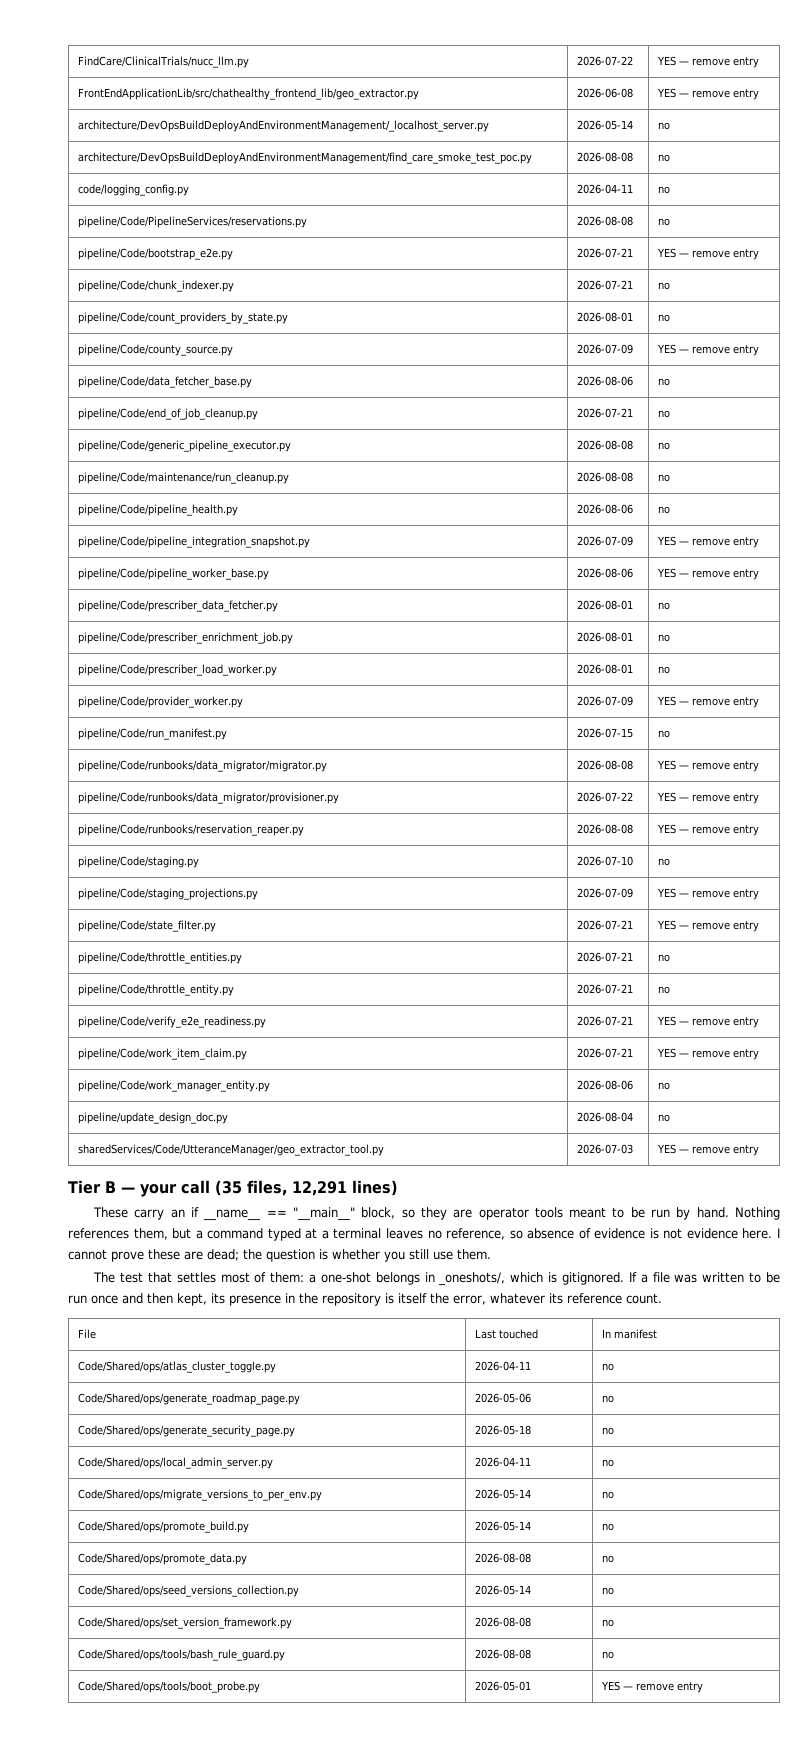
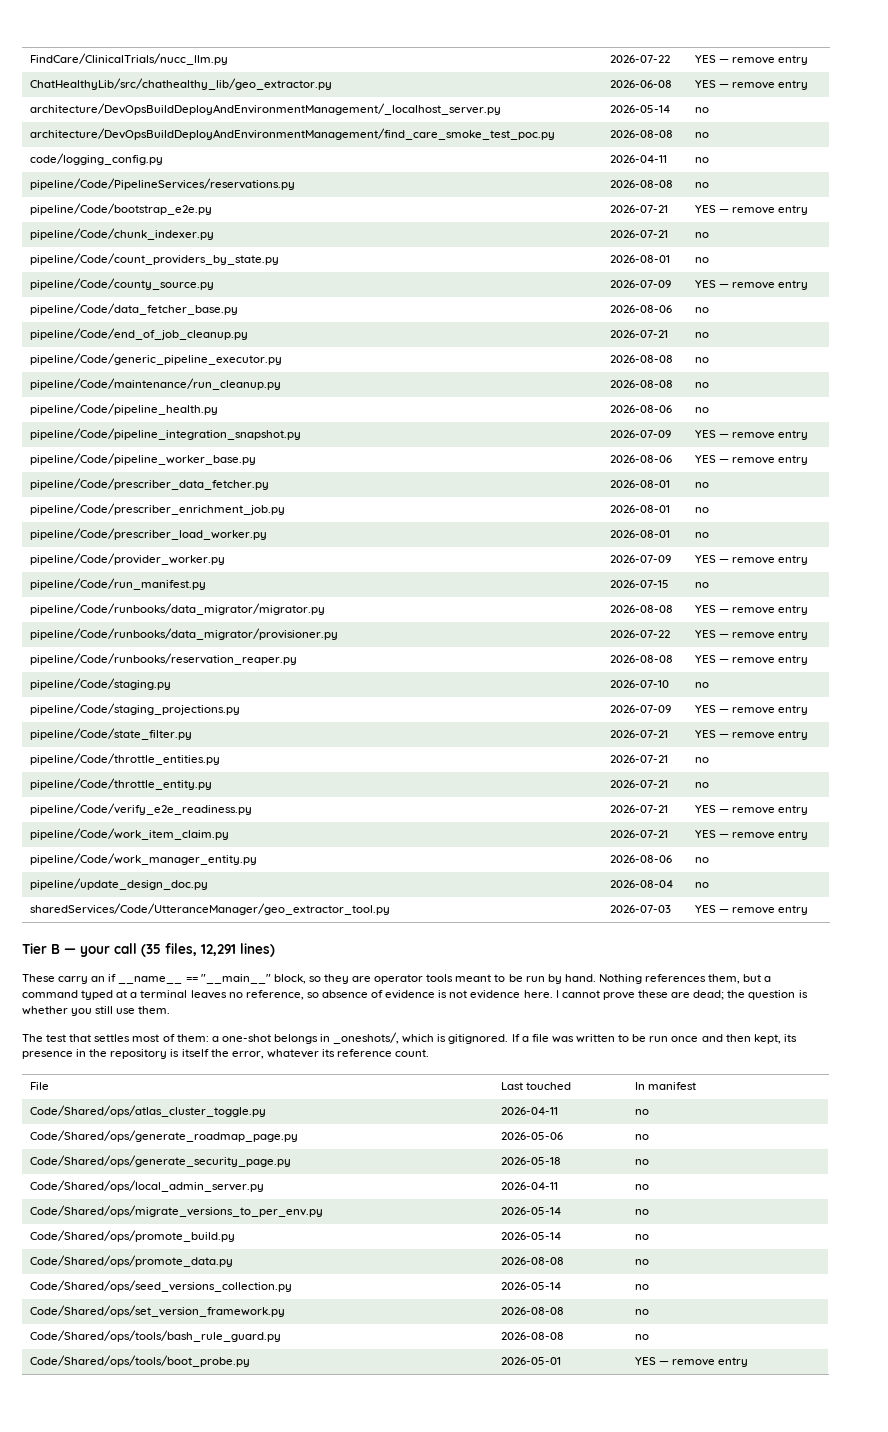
- FrontEndApplicationLib/src/chathealthy_frontend_lib/geo_extractor.py | 2026-06-08 | YES — remove entry
+ ChatHealthyLib/src/chathealthy_lib/geo_extractor.py | 2026-06-08 | YES — remove entry

